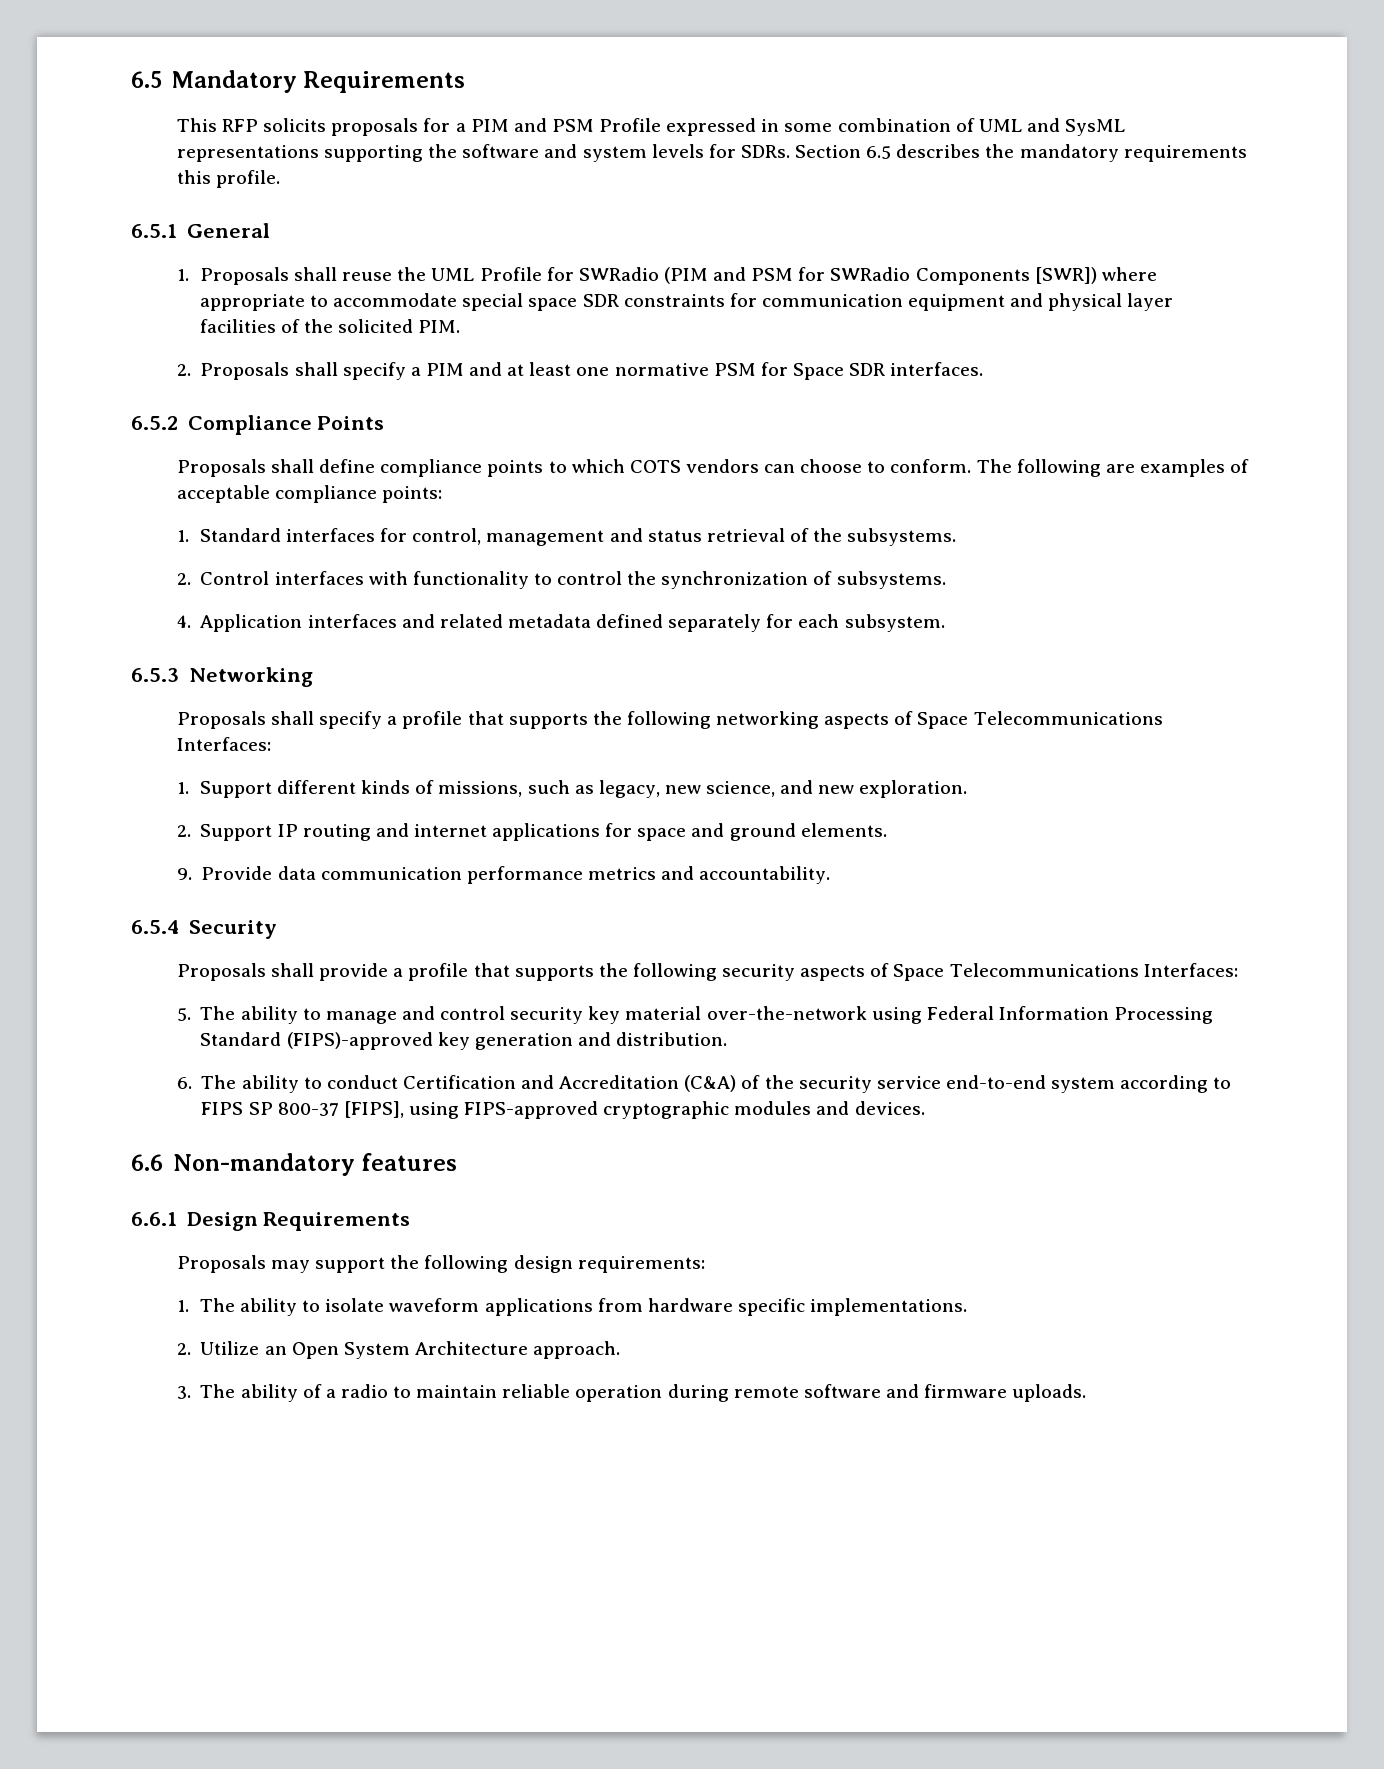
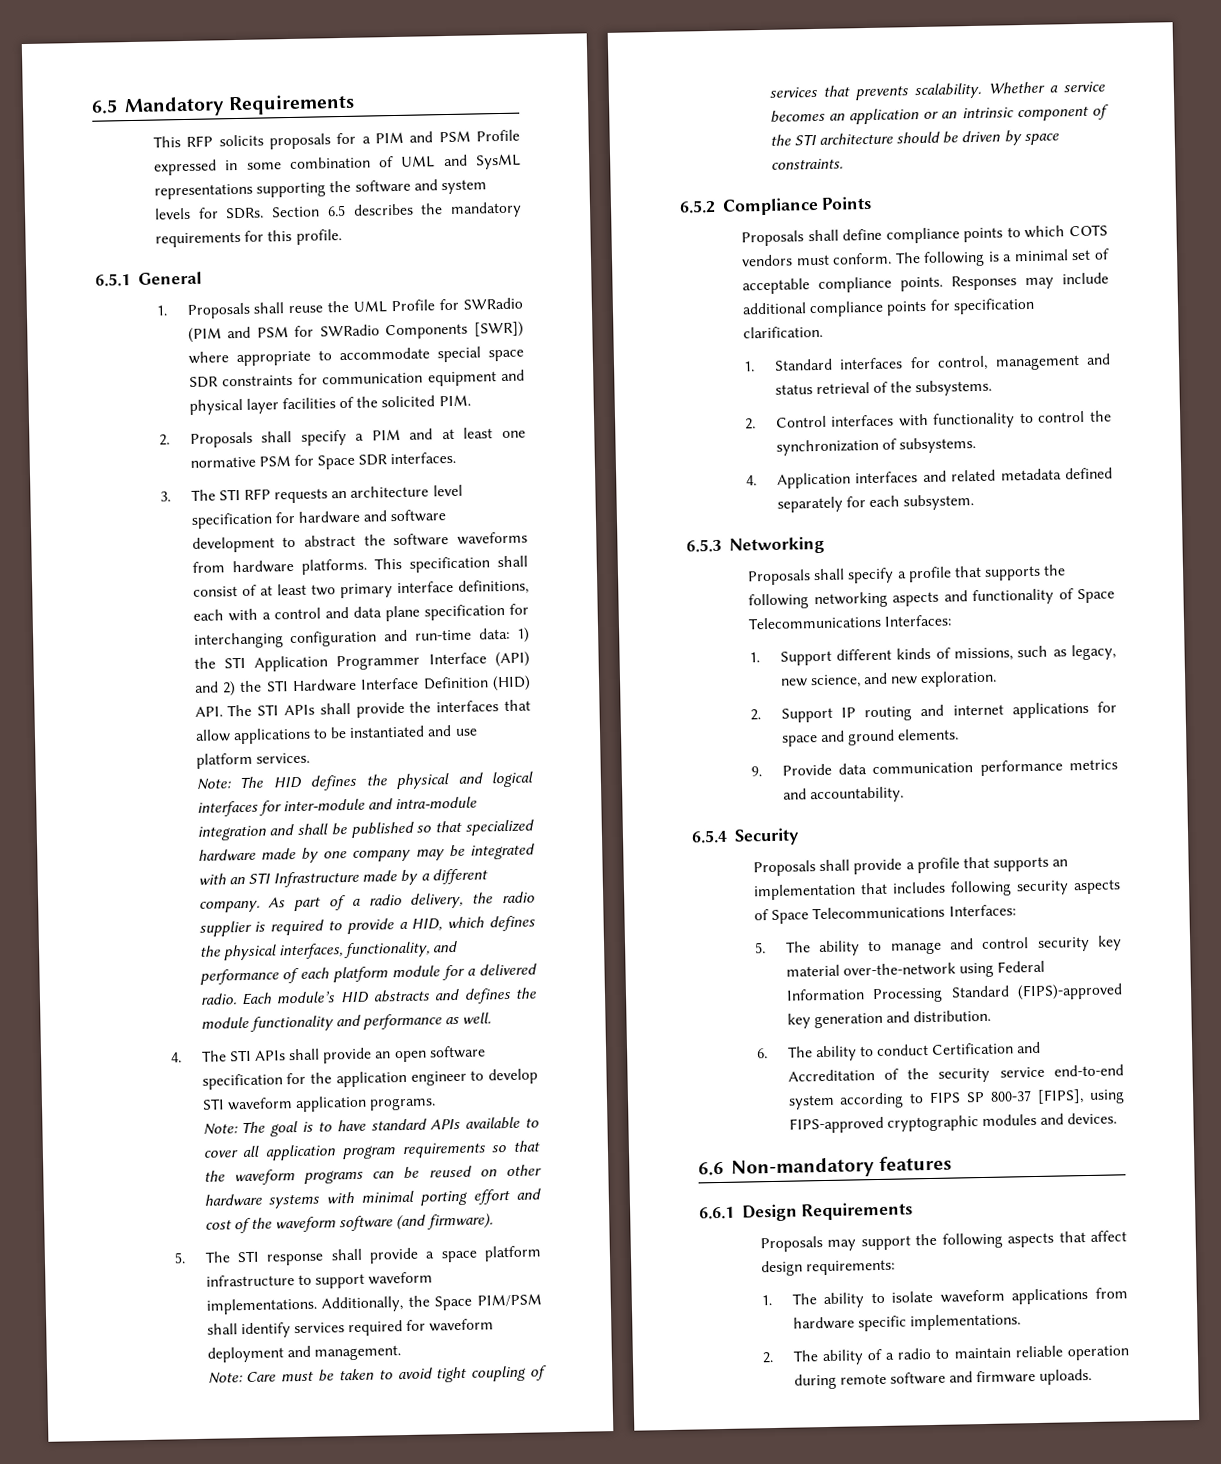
- Section 6.5 describes the mandatory requirements this profile.
+ Section 6.5 describes the mandatory requirements for this profile.
+ 3. The STI RFP requests an architecture level specification for hardware and software development to abstract the software waveforms from hardware platforms. This specification shall consist of at least two primary interface definitions, each with a control and data plane specification for interchanging configuration and run-time data: 1) the STI Application Programmer Interface (API) and 2) the STI Hardware Interface Definition (HID) API. The STI APIs shall provide the interfaces that allow applications to be instantiated and use platform services.
+ Note: The HID defines the physical and logical interfaces for inter-module and intra-module integration and shall be published so that specialized hardware made by one company may be integrated with an STI Infrastructure made by a different company. As part of a radio delivery, the radio supplier is required to provide a HID, which defines the physical interfaces, functionality, and performance of each platform module for a delivered radio. Each module’s HID abstracts and defines the module functionality and performance as well.
+ 4. The STI APIs shall provide an open software specification for the application engineer to develop STI waveform application programs.
+ Note: The goal is to have standard APIs available to cover all application program requirements so that the waveform programs can be reused on other hardware systems with minimal porting effort and cost of the waveform software (and firmware).
+ 5. The STI response shall provide a space platform infrastructure to support waveform implementations. Additionally, the Space PIM/PSM shall identify services required for waveform deployment and management.
+ Note: Care must be taken to avoid tight coupling of services that prevents scalability. Whether a service becomes an application or an intrinsic component of the STI architecture should be driven by space constraints.
- Proposals shall define compliance points to which COTS vendors can choose to conform. The following are examples of acceptable compliance points:
+ Proposals shall define compliance points to which COTS vendors must conform. The following is a minimal set of acceptable compliance points. Responses may include additional compliance points for specification clarification.
- Proposals shall specify a profile that supports the following networking aspects of Space Telecommunications Interfaces:
+ Proposals shall specify a profile that supports the following networking aspects and functionality of Space Telecommunications Interfaces:
- Proposals shall provide a profile that supports the following security aspects of Space Telecommunications Interfaces:
+ Proposals shall provide a profile that supports an implementation that includes following security aspects of Space Telecommunications Interfaces:
- 6. The ability to conduct Certification and Accreditation (C&A) of the security service end-to-end system according to FIPS SP 800-37 [FIPS], using FIPS-approved cryptographic modules and devices.
+ 6. The ability to conduct Certification and Accreditation of the security service end-to-end system according to FIPS SP 800-37 [FIPS], using FIPS-approved cryptographic modules and devices.
- Proposals may support the following design requirements:
+ Proposals may support the following aspects that affect design requirements:
- 2. Utilize an Open System Architecture approach.
- 3. The ability of a radio to maintain reliable operation during remote software and firmware uploads.
+ 2. The ability of a radio to maintain reliable operation during remote software and firmware uploads.

